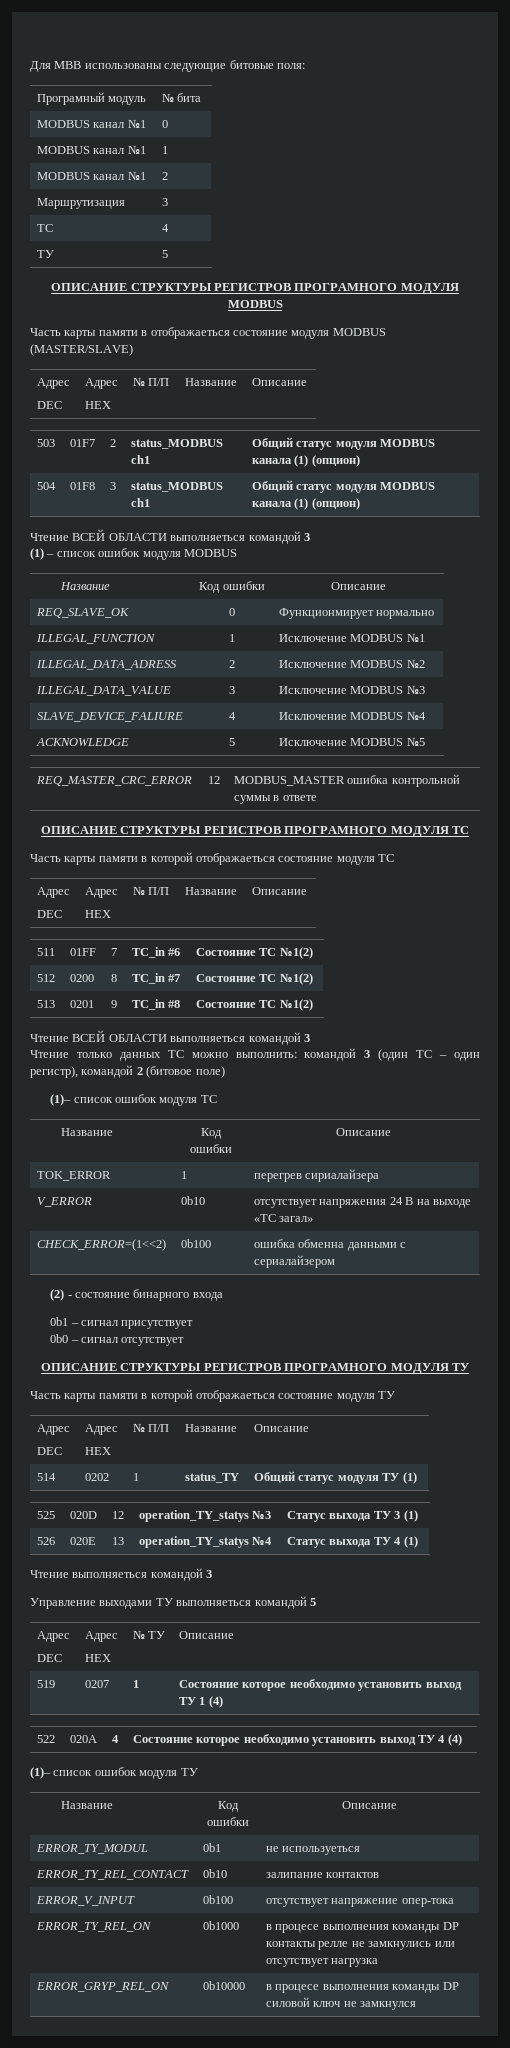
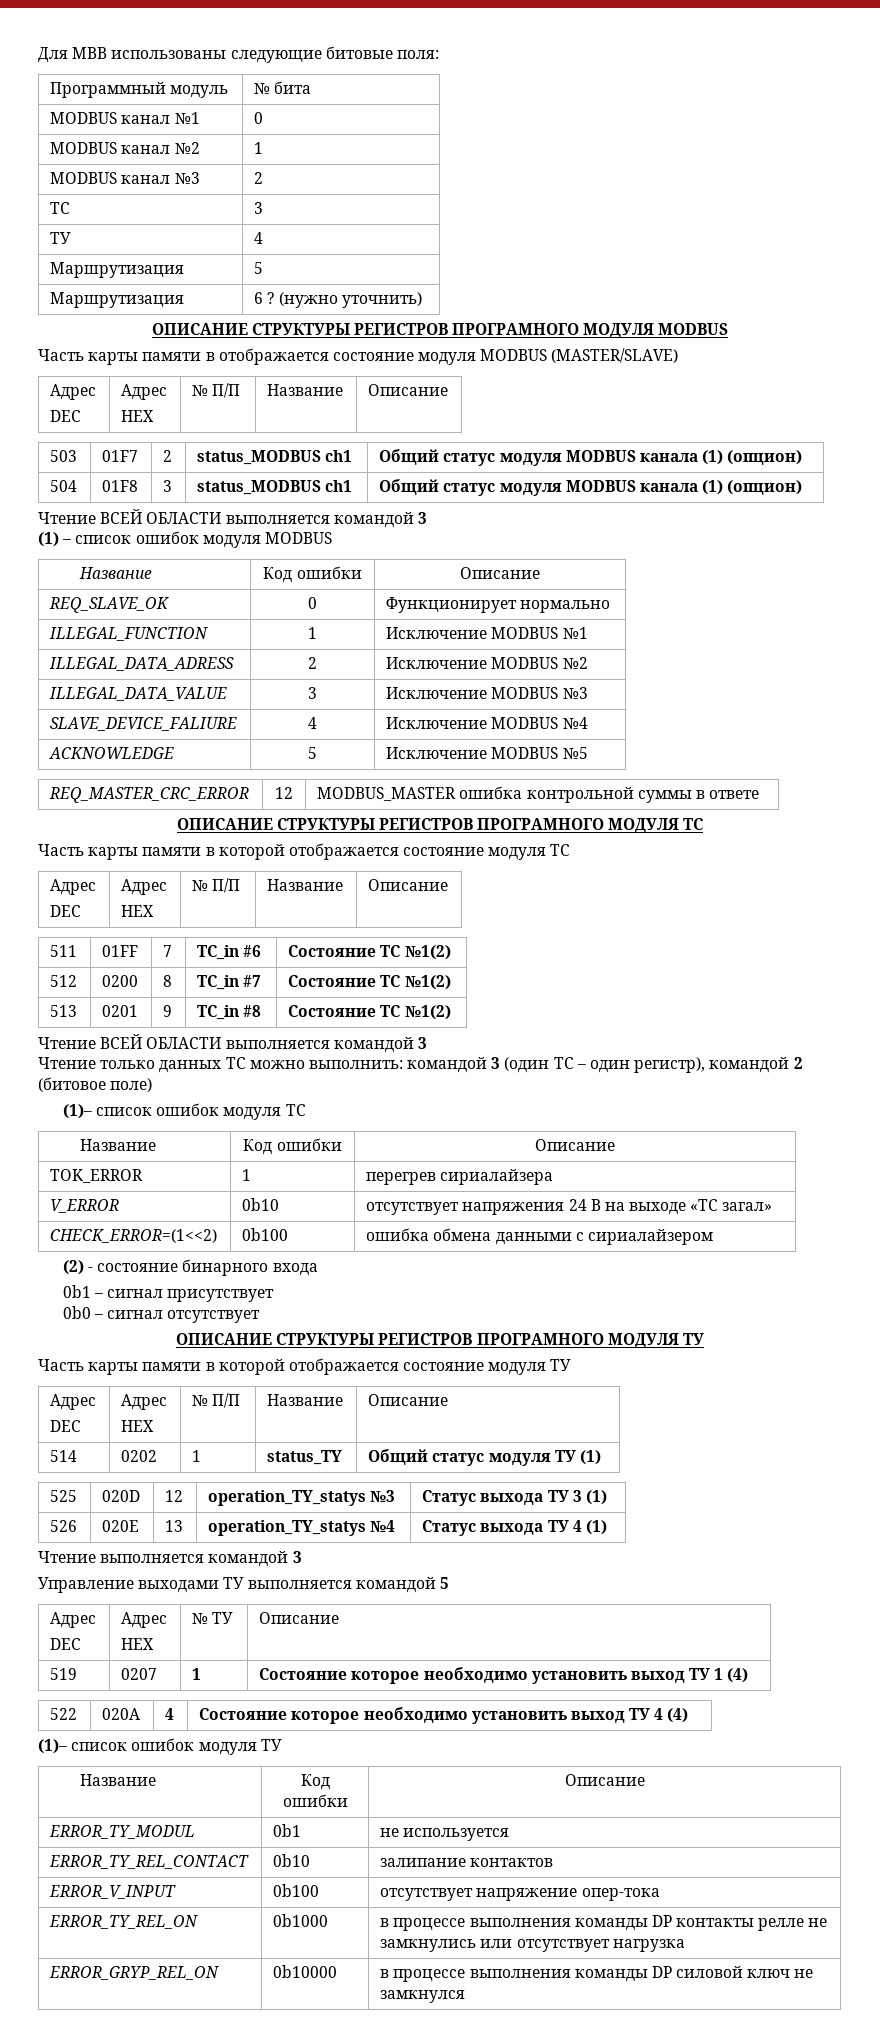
- Програмный модуль | № бита
+ Программный модуль | № бита
- MODBUS канал №1 | 1
+ MODBUS канал №2 | 1
- MODBUS канал №1 | 2
+ MODBUS канал №3 | 2
- Маршрутизация | 3
- ТС | 4
+ ТС | 3
+ ТУ | 4
- ТУ | 5
+ Маршрутизация | 5
+ Маршрутизация | 6 ? (нужно уточнить)
- Часть карты памяти в отображаеться состояние модуля MODBUS (MASTER/SLAVE)
+ Часть карты памяти в отображается состояние модуля MODBUS (MASTER/SLAVE)
  504 | 01F8 | 3 | status_MODBUS ch1 | Общий статус модуля MODBUS канала (1) (опцион)
- Чтение ВСЕЙ ОБЛАСТИ выполняеться командой 3
+ Чтение ВСЕЙ ОБЛАСТИ выполняется командой 3
- REQ_SLAVE_OK | 0 | Функционмирует нормально
+ REQ_SLAVE_OK | 0 | Функционирует нормально
- Часть карты памяти в которой отображаеться состояние модуля ТС
+ Часть карты памяти в которой отображается состояние модуля ТС
  513 | 0201 | 9 | TС_in #8 | Состояние ТС №1(2)
- Чтение ВСЕЙ ОБЛАСТИ выполняеться командой 3
+ Чтение ВСЕЙ ОБЛАСТИ выполняется командой 3
- CHECK_ERROR=(1<<2) | 0b100 | ошибка обменна данными с сериалайзером
+ CHECK_ERROR=(1<<2) | 0b100 | ошибка обмена данными с сириалайзером
- Часть карты памяти в которой отображаеться состояние модуля ТУ
+ Часть карты памяти в которой отображается состояние модуля ТУ
- Чтение выполняеться командой 3
+ Чтение выполняется командой 3
- Управление выходами ТУ выполняеться командой 5
+ Управление выходами ТУ выполняется командой 5
- ERROR_TY_MODUL | 0b1 | не используеться
+ ERROR_TY_MODUL | 0b1 | не используется
- ERROR_TY_REL_ON | 0b1000 | в процесе выполнения команды DP контакты релле не замкнулись или отсутствует нагрузка
+ ERROR_TY_REL_ON | 0b1000 | в процессе выполнения команды DP контакты релле не замкнулись или отсутствует нагрузка
- ERROR_GRYP_REL_ON | 0b10000 | в процесе выполнения команды DP силовой ключ не замкнулся
+ ERROR_GRYP_REL_ON | 0b10000 | в процессе выполнения команды DP силовой ключ не замкнулся

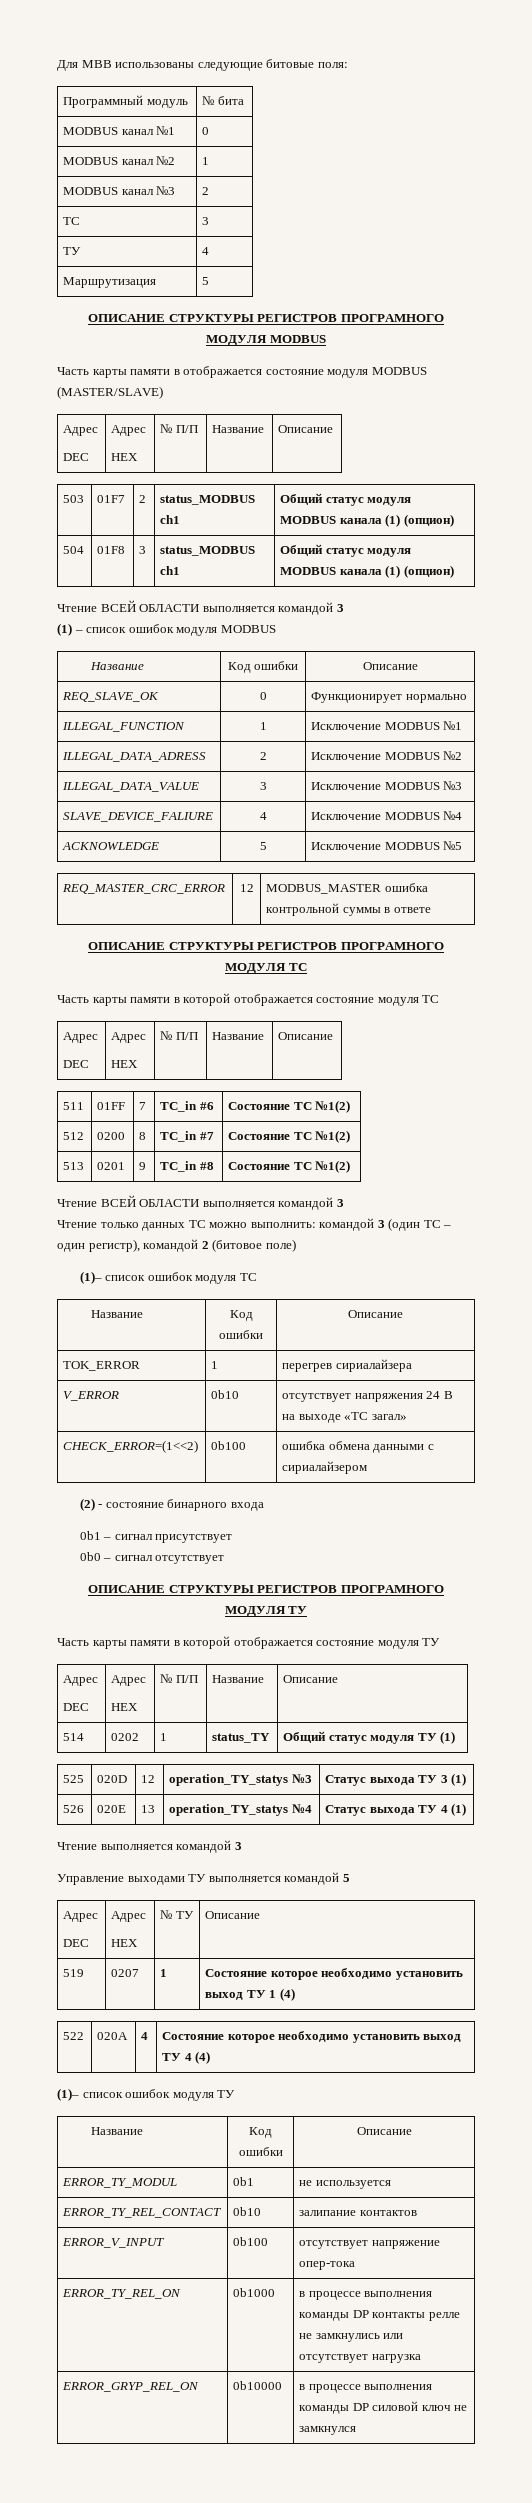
- Маршрутизация | 6 ? (нужно уточнить)

